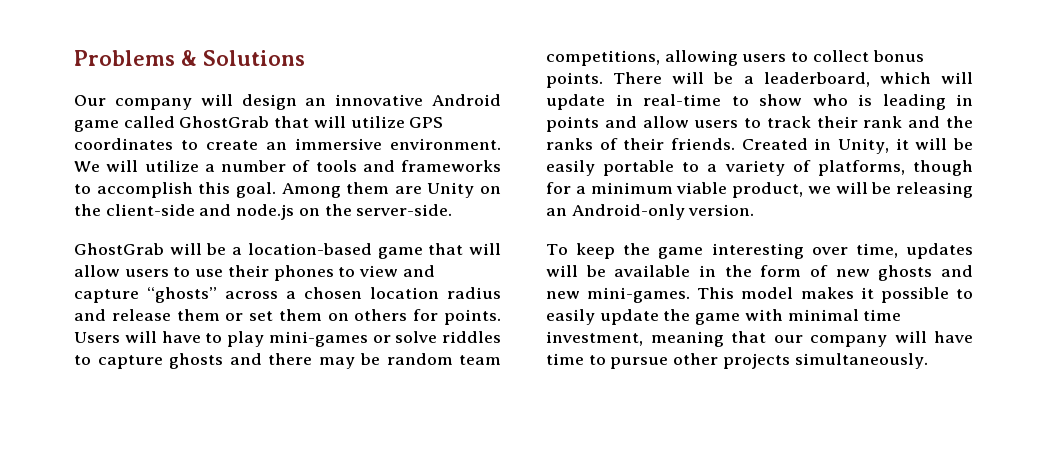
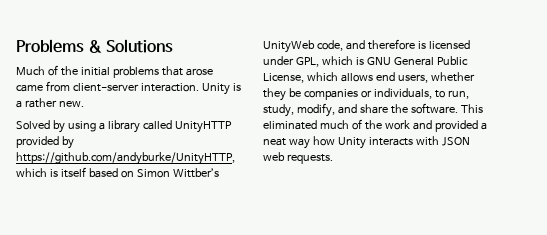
- Our company will design an innovative Android game called GhostGrab that will utilize GPS coordinates to create an immersive environment. We will utilize a number of tools and frameworks to accomplish this goal. Among them are Unity on the client-side and node.js on the server-side.
- GhostGrab will be a location-based game that will allow users to use their phones to view and capture “ghosts” across a chosen location radius and release them or set them on others for points. Users will have to play mini-games or solve riddles to capture ghosts and there may be random team competitions, allowing users to collect bonus points. There will be a leaderboard, which will update in real-time to show who is leading in points and allow users to track their rank and the ranks of their friends. Created in Unity, it will be easily portable to a variety of platforms, though for a minimum viable product, we will be releasing an Android-only version.
- To keep the game interesting over time, updates will be available in the form of new ghosts and new mini-games. This model makes it possible to easily update the game with minimal time investment, meaning that our company will have time to pursue other projects simultaneously.
+ Much of the initial problems that arose came from client-server interaction. Unity is a rather new.
+ Solved by using a library called UnityHTTP provided by https://github.com/andyburke/UnityHTTP, which is itself based on Simon Wittber’s UnityWeb code, and therefore is licensed under GPL, which is GNU General Public License, which allows end users, whether they be companies or individuals, to run, study, modify, and share the software. This eliminated much of the work and provided a neat way how Unity interacts with JSON web requests.

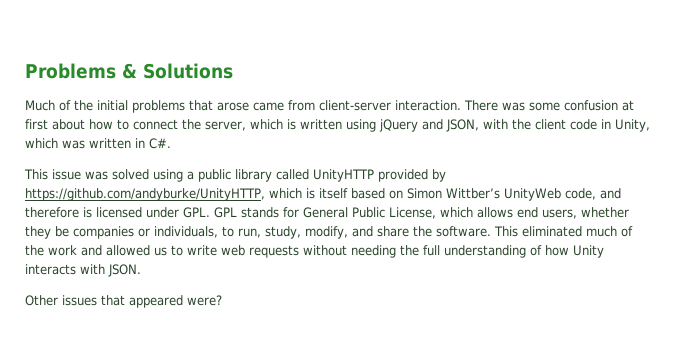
- Unity is a rather new.
- Solved by using a library called UnityHTTP provided by https://github.com/andyburke/UnityHTTP, which is itself based on Simon Wittber’s UnityWeb code, and therefore is licensed under GPL, which is GNU General Public License, which allows end users, whether they be companies or individuals, to run, study, modify, and share the software.
+ There was some confusion at first about how to connect the server, which is written using jQuery and JSON, with the client code in Unity, which was written in C#.
+ This issue was solved using a public library called UnityHTTP provided by https://github.com/andyburke/UnityHTTP, which is itself based on Simon Wittber’s UnityWeb code, and therefore is licensed under GPL. GPL stands for General Public License, which allows end users, whether they be companies or individuals, to run, study, modify, and share the software.
- This eliminated much of the work and provided a neat way how Unity interacts with JSON web requests.
+ This eliminated much of the work and allowed us to write web requests without needing the full understanding of how Unity interacts with JSON.
+ Other issues that appeared were?

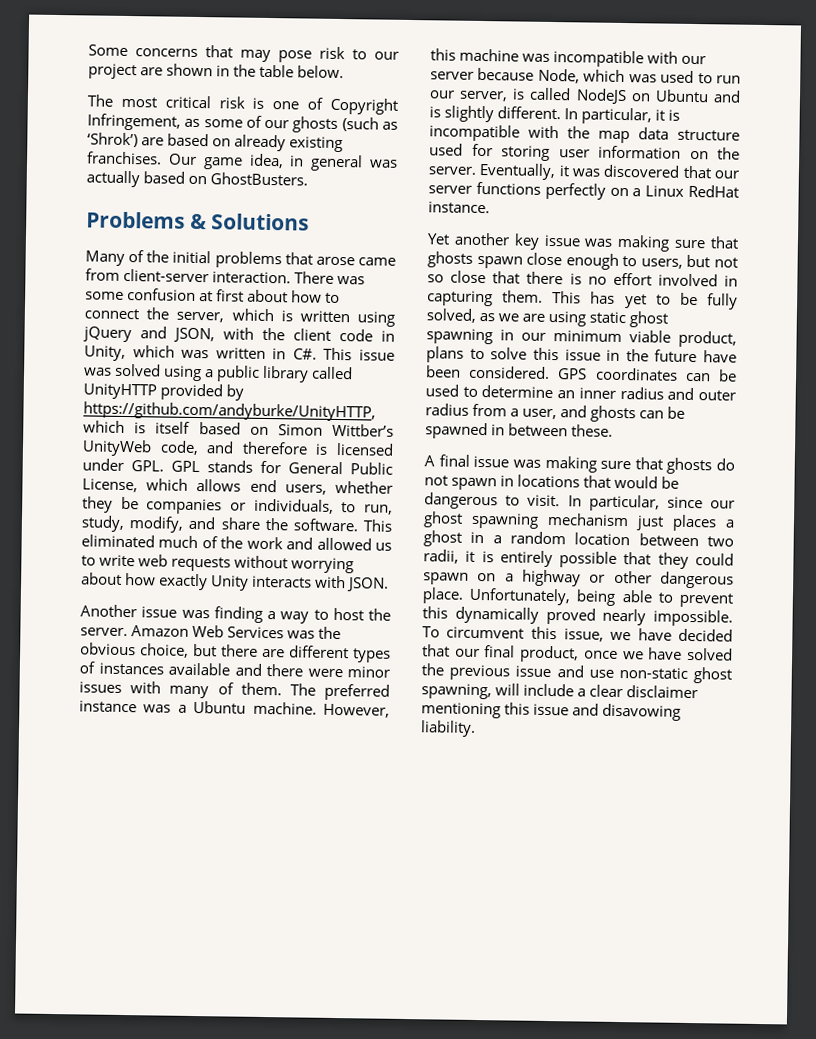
+ Some concerns that may pose risk to our project are shown in the table below.
+ The most critical risk is one of Copyright Infringement, as some of our ghosts (such as ‘Shrok’) are based on already existing franchises. Our game idea, in general was actually based on GhostBusters.
- Much of the initial problems that arose came from client-server interaction.
+ Many of the initial problems that arose came from client-server interaction.
- There was some confusion at first about how to connect the server, which is written using jQuery and JSON, with the client code in Unity, which was written in C#.
- This issue was solved using a public library called UnityHTTP provided by https://github.com/andyburke/UnityHTTP, which is itself based on Simon Wittber’s UnityWeb code, and therefore is licensed under GPL. GPL stands for General Public License, which allows end users, whether they be companies or individuals, to run, study, modify, and share the software.
+ There was some confusion at first about how to connect the server, which is written using jQuery and JSON, with the client code in Unity, which was written in C#. This issue was solved using a public library called UnityHTTP provided by https://github.com/andyburke/UnityHTTP, which is itself based on Simon Wittber’s UnityWeb code, and therefore is licensed under GPL. GPL stands for General Public License, which allows end users, whether they be companies or individuals, to run, study, modify, and share the software.
- This eliminated much of the work and allowed us to write web requests without needing the full understanding of how Unity interacts with JSON.
- Other issues that appeared were?
+ This eliminated much of the work and allowed us to write web requests without worrying about how exactly Unity interacts with JSON.
+ Another issue was finding a way to host the server. Amazon Web Services was the obvious choice, but there are different types of instances available and there were minor issues with many of them. The preferred instance was a Ubuntu machine. However, this machine was incompatible with our server because Node, which was used to run our server, is called NodeJS on Ubuntu and is slightly different. In particular, it is incompatible with the map data structure used for storing user information on the server. Eventually, it was discovered that our server functions perfectly on a Linux RedHat instance.
+ Yet another key issue was making sure that ghosts spawn close enough to users, but not so close that there is no effort involved in capturing them. This has yet to be fully solved, as we are using static ghost spawning in our minimum viable product, plans to solve this issue in the future have been considered. GPS coordinates can be used to determine an inner radius and outer radius from a user, and ghosts can be spawned in between these.
+ A final issue was making sure that ghosts do not spawn in locations that would be dangerous to visit. In particular, since our ghost spawning mechanism just places a ghost in a random location between two radii, it is entirely possible that they could spawn on a highway or other dangerous place. Unfortunately, being able to prevent this dynamically proved nearly impossible. To circumvent this issue, we have decided that our final product, once we have solved the previous issue and use non-static ghost spawning, will include a clear disclaimer mentioning this issue and disavowing liability.

